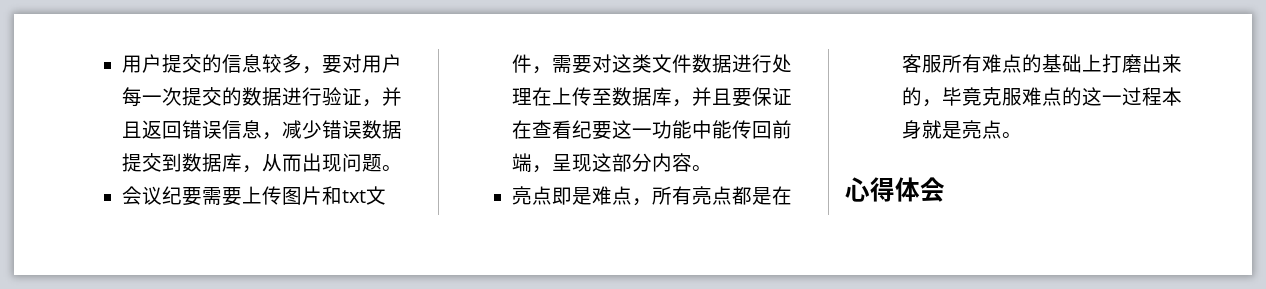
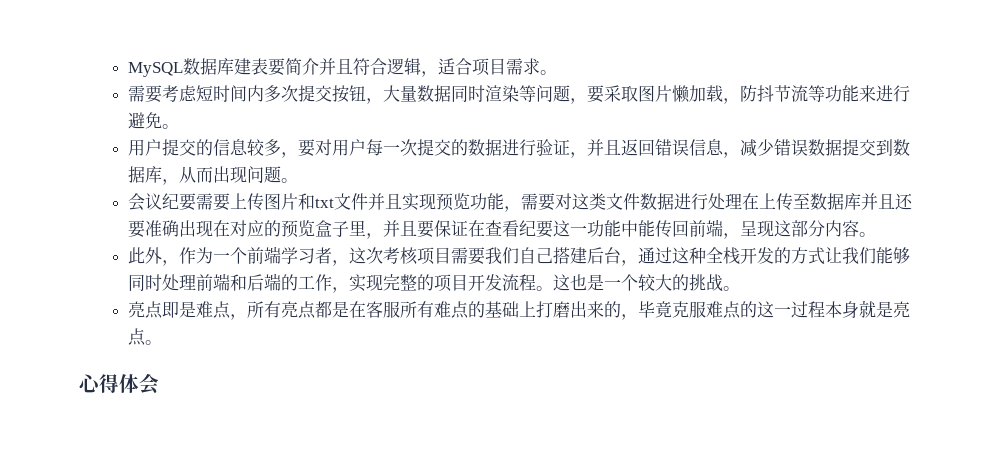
+ MySQL数据库建表要简介并且符合逻辑，适合项目需求。
+ 需要考虑短时间内多次提交按钮，大量数据同时渲染等问题，要采取图片懒加载，防抖节流等功能来进行避免。
- 会议纪要需要上传图片和txt文件，需要对这类文件数据进行处理在上传至数据库，并且要保证在查看纪要这一功能中能传回前端，呈现这部分内容。
+ 会议纪要需要上传图片和txt文件并且实现预览功能，需要对这类文件数据进行处理在上传至数据库并且还要准确出现在对应的预览盒子里，并且要保证在查看纪要这一功能中能传回前端，呈现这部分内容。
+ 此外，作为一个前端学习者，这次考核项目需要我们自己搭建后台，通过这种全栈开发的方式让我们能够同时处理前端和后端的工作，实现完整的项目开发流程。这也是一个较大的挑战。

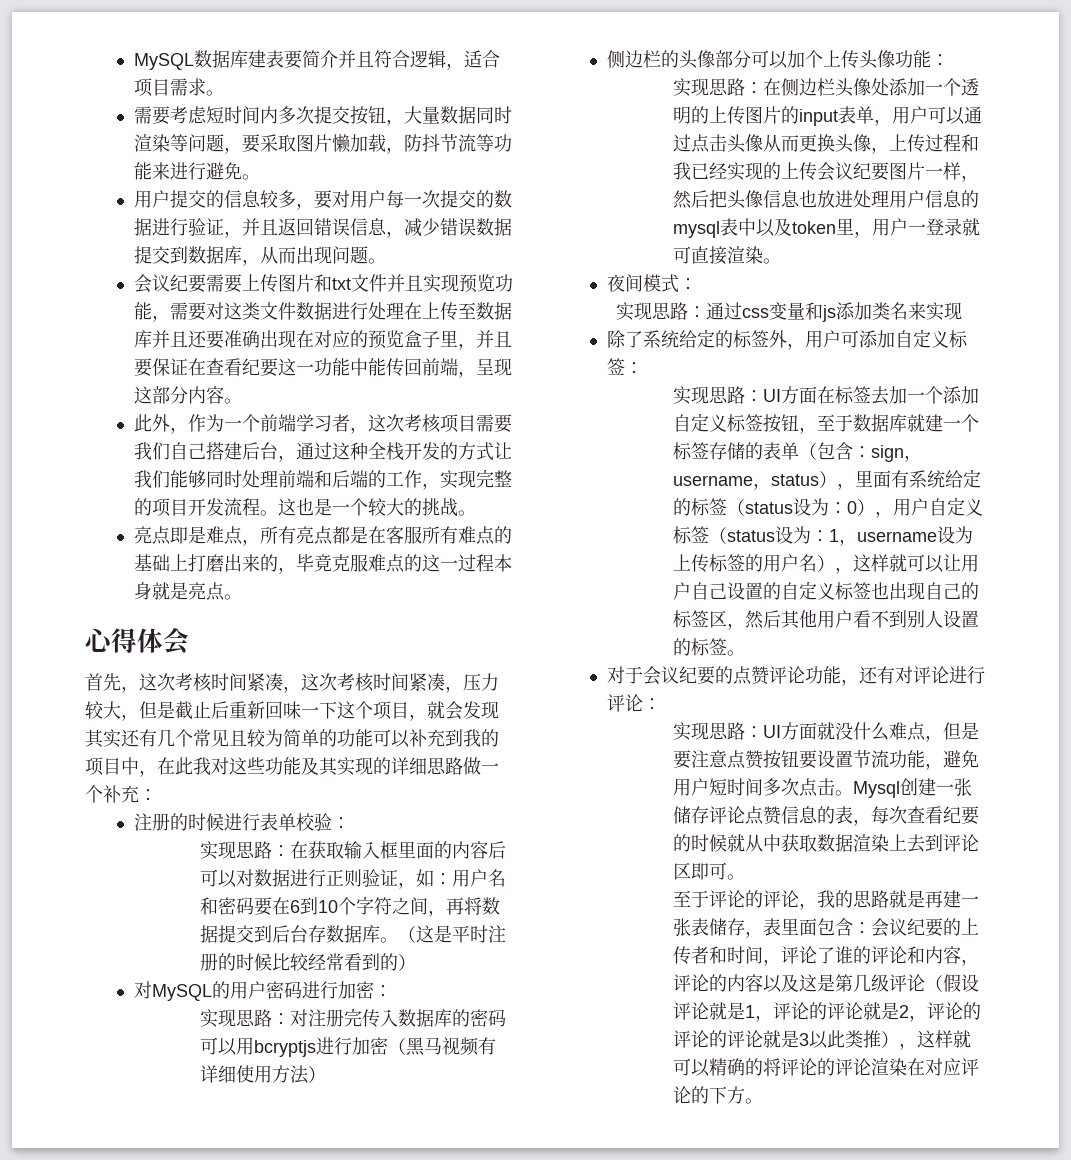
+ 首先，这次考核时间紧凑，这次考核时间紧凑，压力较大，但是截止后重新回味一下这个项目，就会发现其实还有几个常见且较为简单的功能可以补充到我的项目中，在此我对这些功能及其实现的详细思路做一个补充：
+ 注册的时候进行表单校验：
+ 实现思路：在获取输入框里面的内容后可以对数据进行正则验证，如：用户名和密码要在6到10个字符之间，再将数据提交到后台存数据库。（这是平时注册的时候比较经常看到的）
+ 对MySQL的用户密码进行加密：
+ 实现思路：对注册完传入数据库的密码可以用bcryptjs进行加密（黑马视频有详细使用方法）
+ 侧边栏的头像部分可以加个上传头像功能：
+ 实现思路：在侧边栏头像处添加一个透明的上传图片的input表单，用户可以通过点击头像从而更换头像，上传过程和我已经实现的上传会议纪要图片一样，然后把头像信息也放进处理用户信息的mysql表中以及token里，用户一登录就可直接渲染。
+ 夜间模式：
+ 实现思路：通过css变量和js添加类名来实现
+ 除了系统给定的标签外，用户可添加自定义标签：
+ 实现思路：UI方面在标签去加一个添加自定义标签按钮，至于数据库就建一个标签存储的表单（包含：sign，username，status），里面有系统给定的标签（status设为：0），用户自定义标签（status设为：1，username设为上传标签的用户名），这样就可以让用户自己设置的自定义标签也出现自己的标签区，然后其他用户看不到别人设置的标签。
+ 对于会议纪要的点赞评论功能，还有对评论进行评论：
+ 实现思路：UI方面就没什么难点，但是要注意点赞按钮要设置节流功能，避免用户短时间多次点击。Mysql创建一张储存评论点赞信息的表，每次查看纪要的时候就从中获取数据渲染上去到评论区即可。
+ 至于评论的评论，我的思路就是再建一张表储存，表里面包含：会议纪要的上传者和时间，评论了谁的评论和内容，评论的内容以及这是第几级评论（假设评论就是1，评论的评论就是2，评论的评论的评论就是3以此类推），这样就可以精确的将评论的评论渲染在对应评论的下方。

